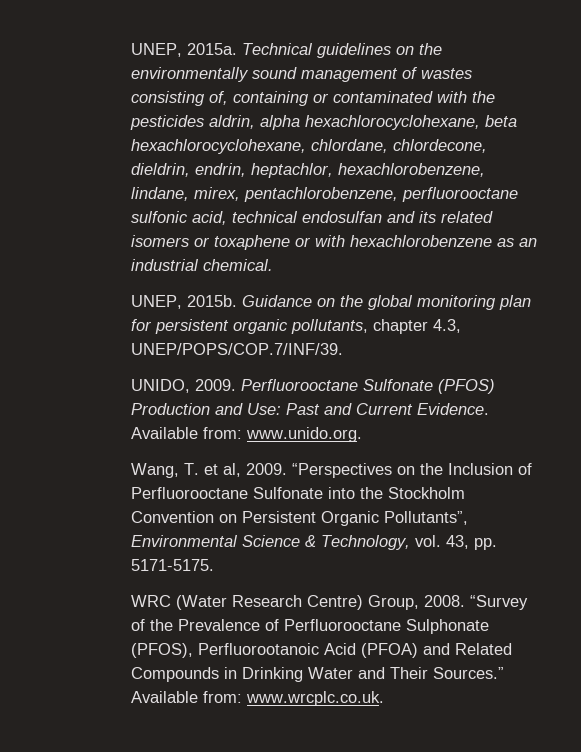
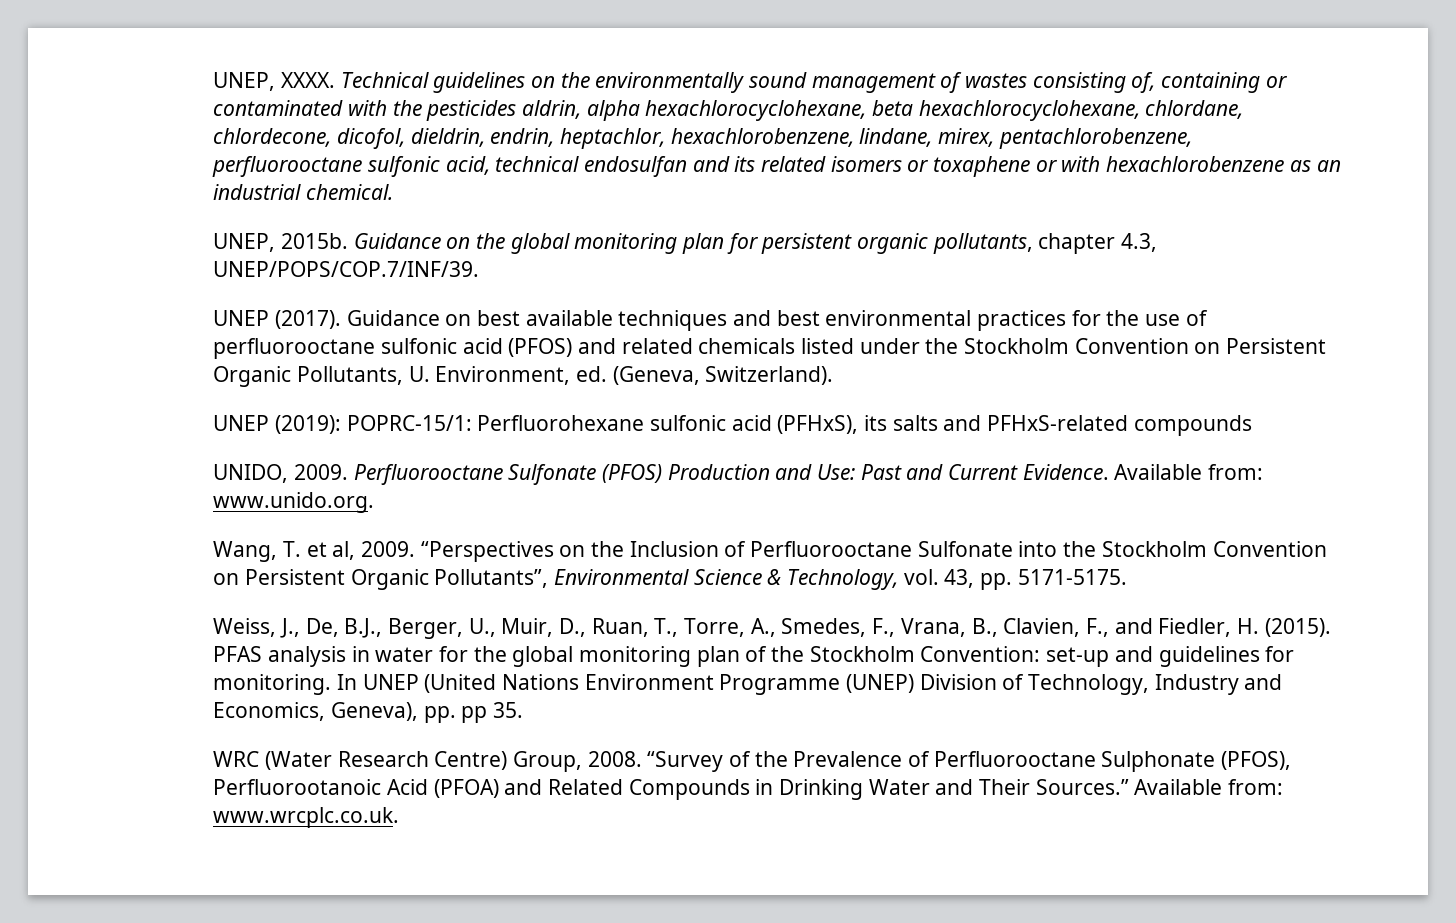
- UNEP, 2015a.
+ UNEP, XXXX.
- Technical guidelines on the environmentally sound management of wastes consisting of, containing or contaminated with the pesticides aldrin, alpha hexachlorocyclohexane, beta hexachlorocyclohexane, chlordane, chlordecone, dieldrin, endrin, heptachlor, hexachlorobenzene, lindane, mirex, pentachlorobenzene, perfluorooctane sulfonic acid, technical endosulfan and its related isomers or toxaphene or with hexachlorobenzene as an industrial chemical.
+ Technical guidelines on the environmentally sound management of wastes consisting of, containing or contaminated with the pesticides aldrin, alpha hexachlorocyclohexane, beta hexachlorocyclohexane, chlordane, chlordecone, dicofol, dieldrin, endrin, heptachlor, hexachlorobenzene, lindane, mirex, pentachlorobenzene, perfluorooctane sulfonic acid, technical endosulfan and its related isomers or toxaphene or with hexachlorobenzene as an industrial chemical.
+ UNEP (2017). Guidance on best available techniques and best environmental practices for the use of perfluorooctane sulfonic acid (PFOS) and related chemicals listed under the Stockholm Convention on Persistent Organic Pollutants, U. Environment, ed. (Geneva, Switzerland).
+ UNEP (2019): POPRC-15/1: Perfluorohexane sulfonic acid (PFHxS), its salts and PFHxS-related compounds
+ Weiss, J., De, B.J., Berger, U., Muir, D., Ruan, T., Torre, A., Smedes, F., Vrana, B., Clavien, F., and Fiedler, H. (2015). PFAS analysis in water for the global monitoring plan of the Stockholm Convention: set-up and guidelines for monitoring. In UNEP (United Nations Environment Programme (UNEP) Division of Technology, Industry and Economics, Geneva), pp. pp 35.

